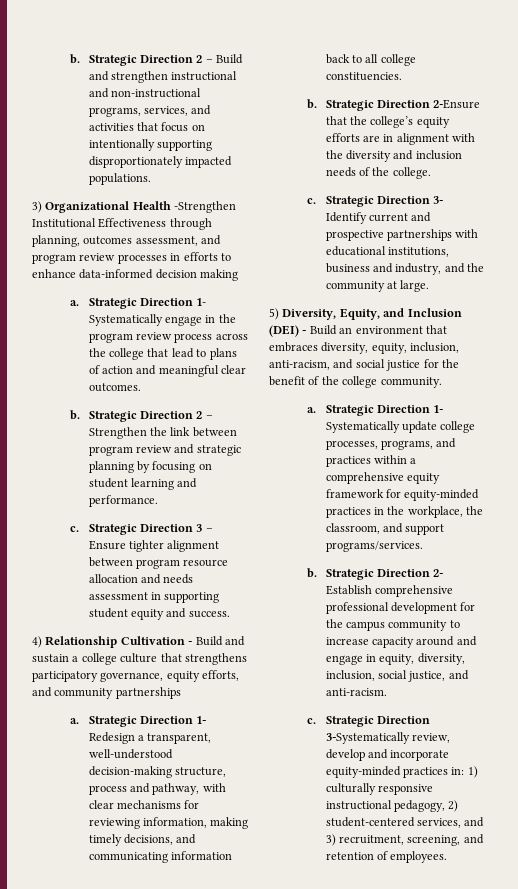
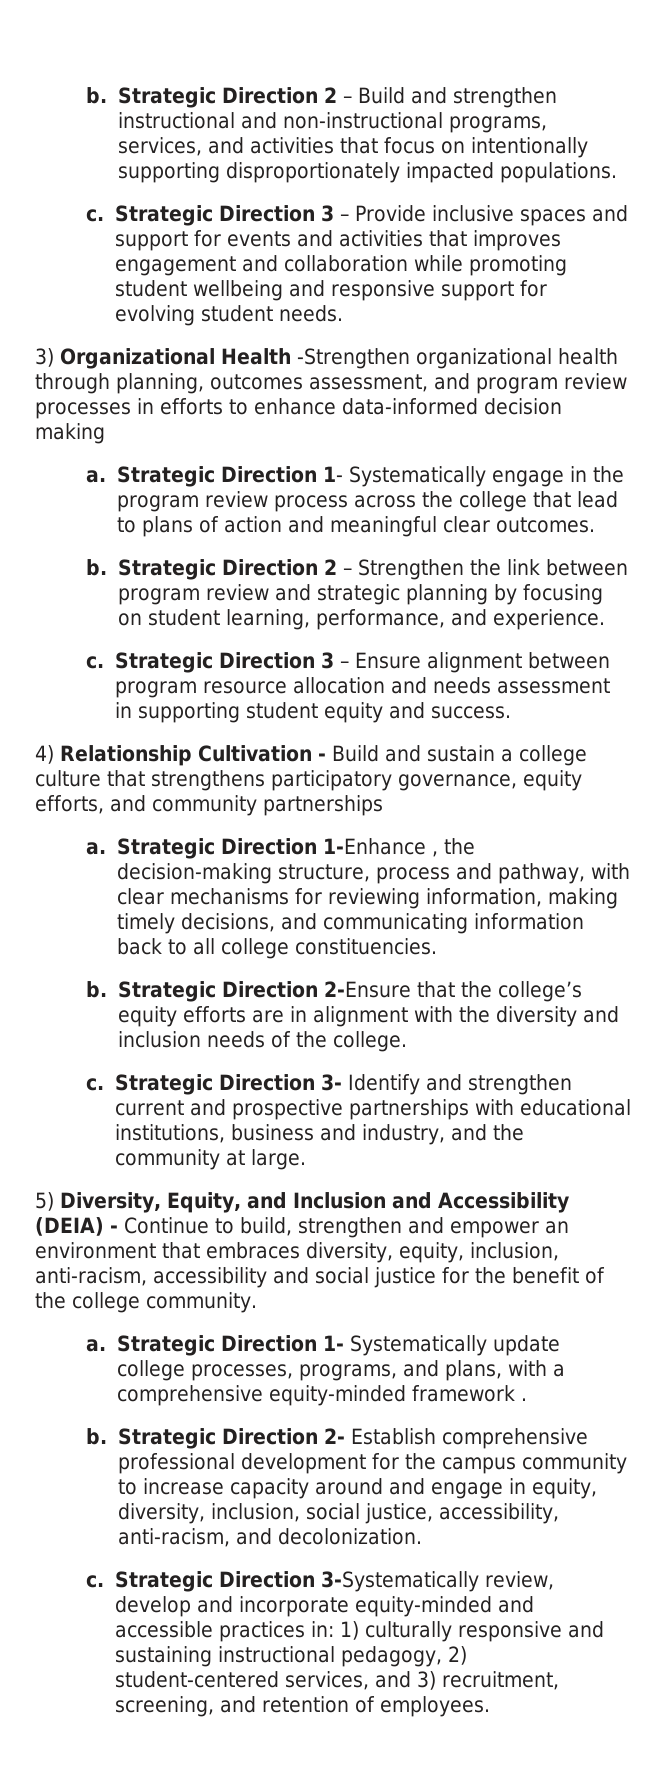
+ c. Strategic Direction 3 – Provide inclusive spaces and support for events and activities that improves engagement and collaboration while promoting student wellbeing and responsive support for evolving student needs.
- 3) Organizational Health -Strengthen Institutional Effectiveness through planning, outcomes assessment, and program review processes in efforts to enhance data-informed decision making
+ 3) Organizational Health -Strengthen organizational health through planning, outcomes assessment, and program review processes in efforts to enhance data-informed decision making
- Strategic Direction 2 – Strengthen the link between program review and strategic planning by focusing on student learning and performance.
+ Strategic Direction 2 – Strengthen the link between program review and strategic planning by focusing on student learning, performance, and experience.
- Strategic Direction 3 – Ensure tighter alignment between program resource allocation and needs assessment in supporting student equity and success.
+ Strategic Direction 3 – Ensure alignment between program resource allocation and needs assessment in supporting student equity and success.
- Strategic Direction 1- Redesign a transparent, well-understood decision-making structure, process and pathway, with clear mechanisms for reviewing information, making timely decisions, and communicating information back to all college constituencies.
+ Strategic Direction 1-Enhance , the decision-making structure, process and pathway, with clear mechanisms for reviewing information, making timely decisions, and communicating information back to all college constituencies.
- Strategic Direction 3- Identify current and prospective partnerships with educational institutions, business and industry, and the community at large.
+ Strategic Direction 3- Identify and strengthen current and prospective partnerships with educational institutions, business and industry, and the community at large.
- 5) Diversity, Equity, and Inclusion (DEI) - Build an environment that embraces diversity, equity, inclusion, anti-racism, and social justice for the benefit of the college community.
+ 5) Diversity, Equity, and Inclusion and Accessibility (DEIA) - Continue to build, strengthen and empower an environment that embraces diversity, equity, inclusion, anti-racism, accessibility and social justice for the benefit of the college community.
- Strategic Direction 1- Systematically update college processes, programs, and practices within a comprehensive equity framework for equity-minded practices in the workplace, the classroom, and support programs/services.
+ Strategic Direction 1- Systematically update college processes, programs, and plans, with a comprehensive equity-minded framework .
- Strategic Direction 2- Establish comprehensive professional development for the campus community to increase capacity around and engage in equity, diversity, inclusion, social justice, and anti-racism.
+ Strategic Direction 2- Establish comprehensive professional development for the campus community to increase capacity around and engage in equity, diversity, inclusion, social justice, accessibility, anti-racism, and decolonization.
- Strategic Direction 3-Systematically review, develop and incorporate equity-minded practices in: 1) culturally responsive instructional pedagogy, 2) student-centered services, and 3) recruitment, screening, and retention of employees.
+ Strategic Direction 3-Systematically review, develop and incorporate equity-minded and accessible practices in: 1) culturally responsive and sustaining instructional pedagogy, 2) student-centered services, and 3) recruitment, screening, and retention of employees.

